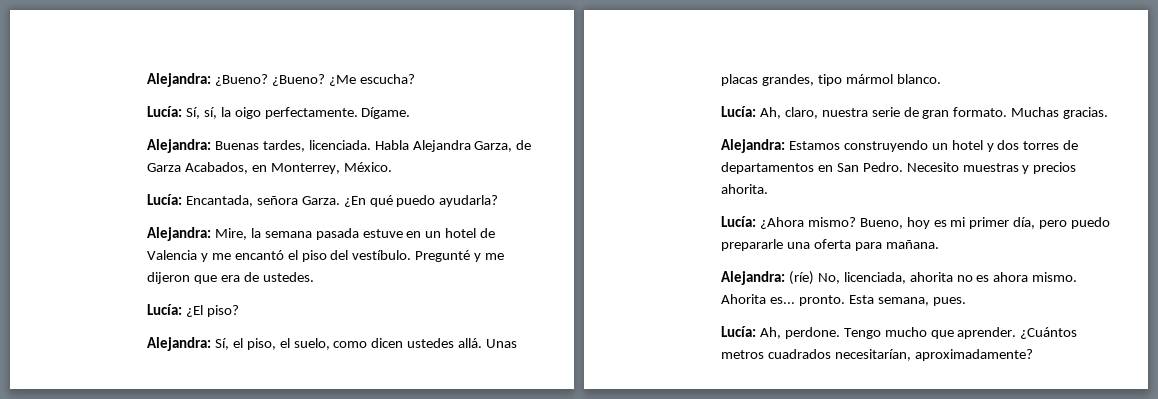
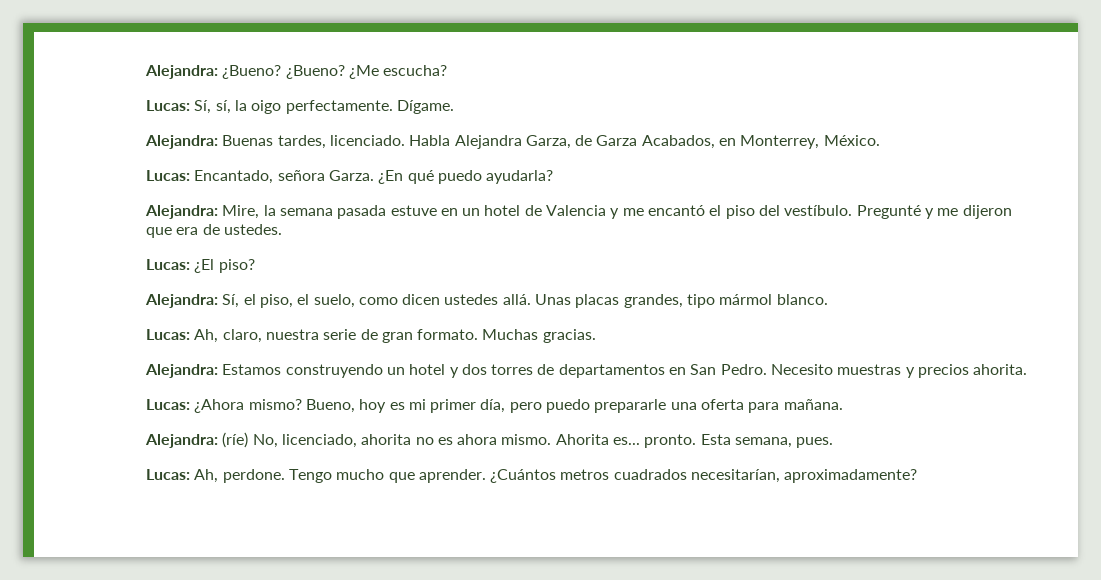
- Lucía: Sí, sí, la oigo perfectamente.
+ Lucas: Sí, sí, la oigo perfectamente.
- Alejandra: Buenas tardes, licenciada.
+ Alejandra: Buenas tardes, licenciado.
- Lucía: Encantada, señora Garza.
+ Lucas: Encantado, señora Garza.
- Lucía: ¿El piso?
+ Lucas: ¿El piso?
- Lucía: Ah, claro, nuestra serie de gran formato.
+ Lucas: Ah, claro, nuestra serie de gran formato.
- Lucía: ¿Ahora mismo?
+ Lucas: ¿Ahora mismo?
- Alejandra: (ríe) No, licenciada, ahorita no es ahora mismo.
+ Alejandra: (ríe) No, licenciado, ahorita no es ahora mismo.
- Lucía: Ah, perdone.
+ Lucas: Ah, perdone.

